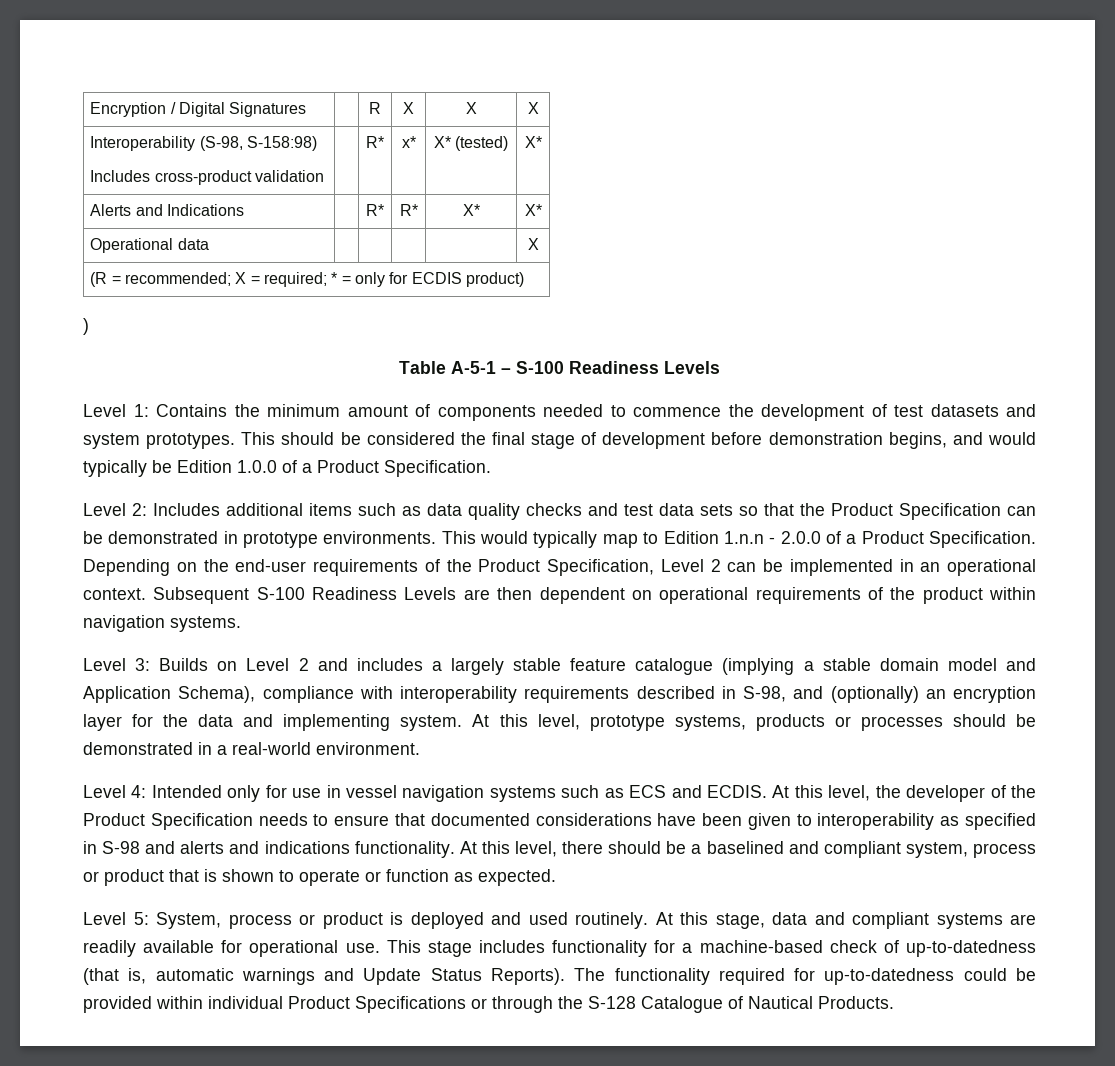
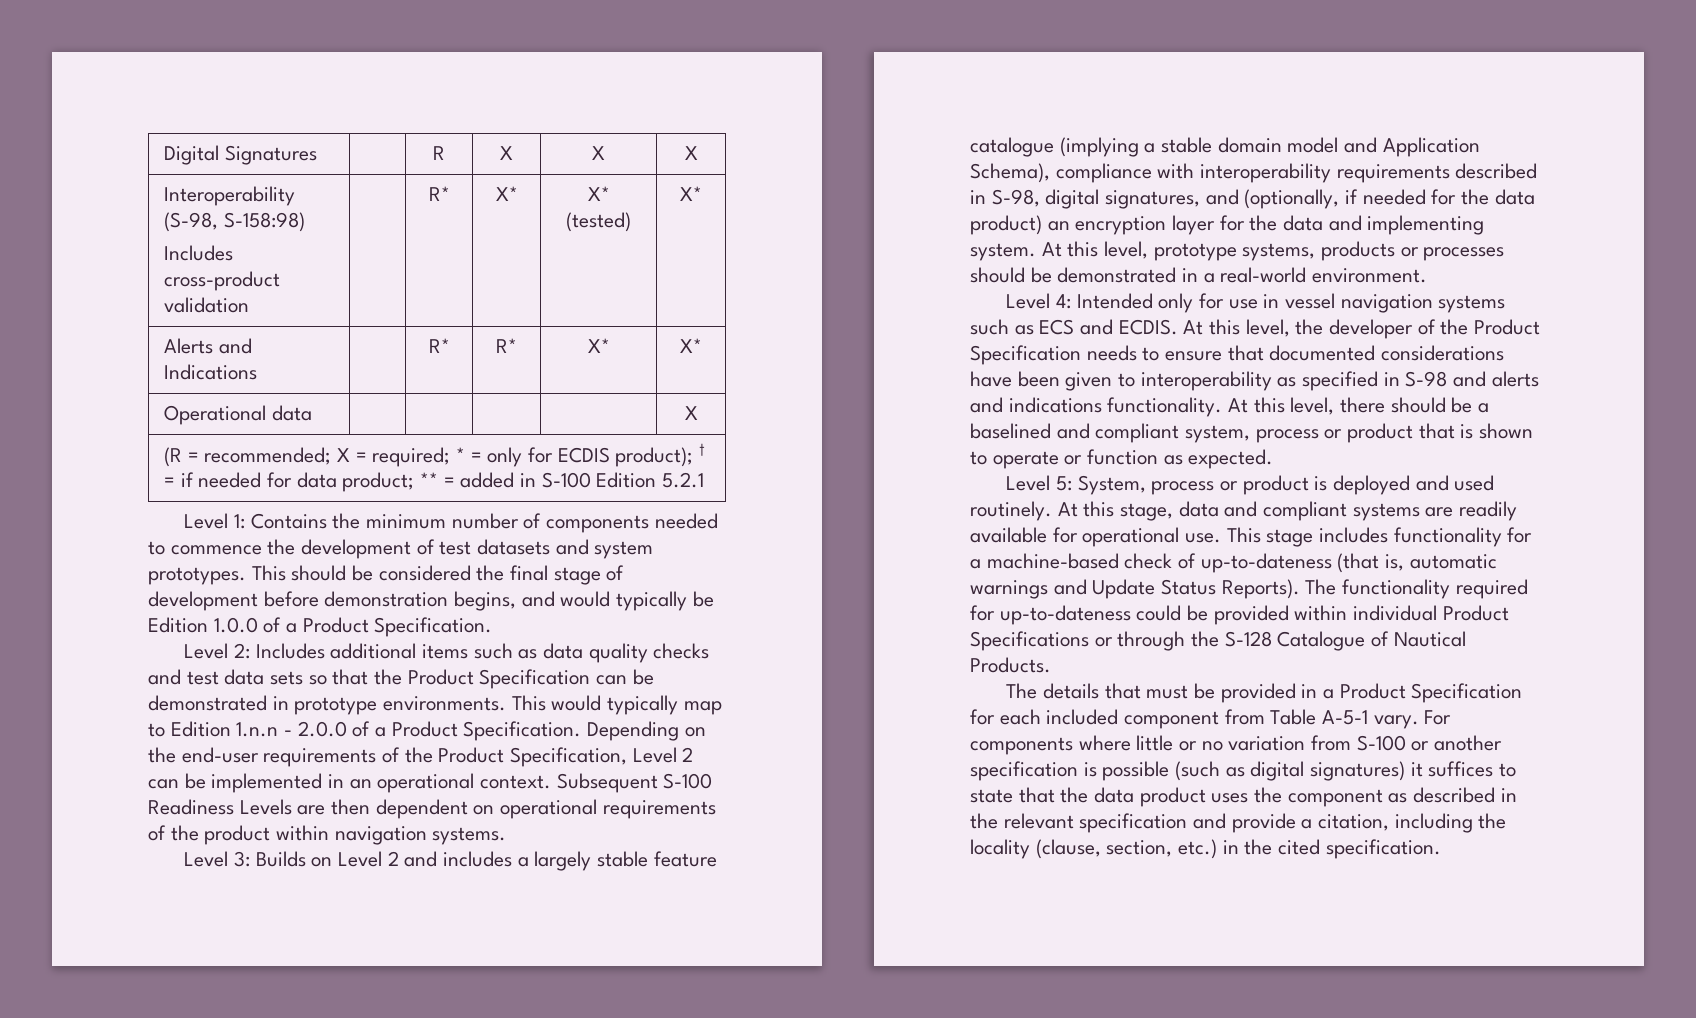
- Encryption / Digital Signatures | | R | X | X | X
+ Digital Signatures | | R | X | X | X
  Interoperability (S-98, S-158:98)
- Includes cross-product validation | | R* | x* | X* (tested) | X*
+ Includes cross-product validation | | R* | X* | X* (tested) | X*
- (R = recommended; X = required; * = only for ECDIS product)
- )
- Table A-5-1 – S-100 Readiness Levels
+ (R = recommended; X = required; * = only for ECDIS product); † = if needed for data product; ** = added in S-100 Edition 5.2.1
- Level 1: Contains the minimum amount of components needed to commence the development of test datasets and system prototypes.
+ Level 1: Contains the minimum number of components needed to commence the development of test datasets and system prototypes.
- Level 3: Builds on Level 2 and includes a largely stable feature catalogue (implying a stable domain model and Application Schema), compliance with interoperability requirements described in S-98, and (optionally) an encryption layer for the data and implementing system.
+ Level 3: Builds on Level 2 and includes a largely stable feature catalogue (implying a stable domain model and Application Schema), compliance with interoperability requirements described in S-98, digital signatures, and (optionally, if needed for the data product) an encryption layer for the data and implementing system.
- This stage includes functionality for a machine-based check of up-to-datedness (that is, automatic warnings and Update Status Reports).
+ This stage includes functionality for a machine-based check of up-to-dateness (that is, automatic warnings and Update Status Reports).
- The functionality required for up-to-datedness could be provided within individual Product Specifications or through the S-128 Catalogue of Nautical Products.
+ The functionality required for up-to-dateness could be provided within individual Product Specifications or through the S-128 Catalogue of Nautical Products.
+ The details that must be provided in a Product Specification for each included component from Table A-5-1 vary. For components where little or no variation from S-100 or another specification is possible (such as digital signatures) it suffices to state that the data product uses the component as described in the relevant specification and provide a citation, including the locality (clause, section, etc.) in the cited specification.

